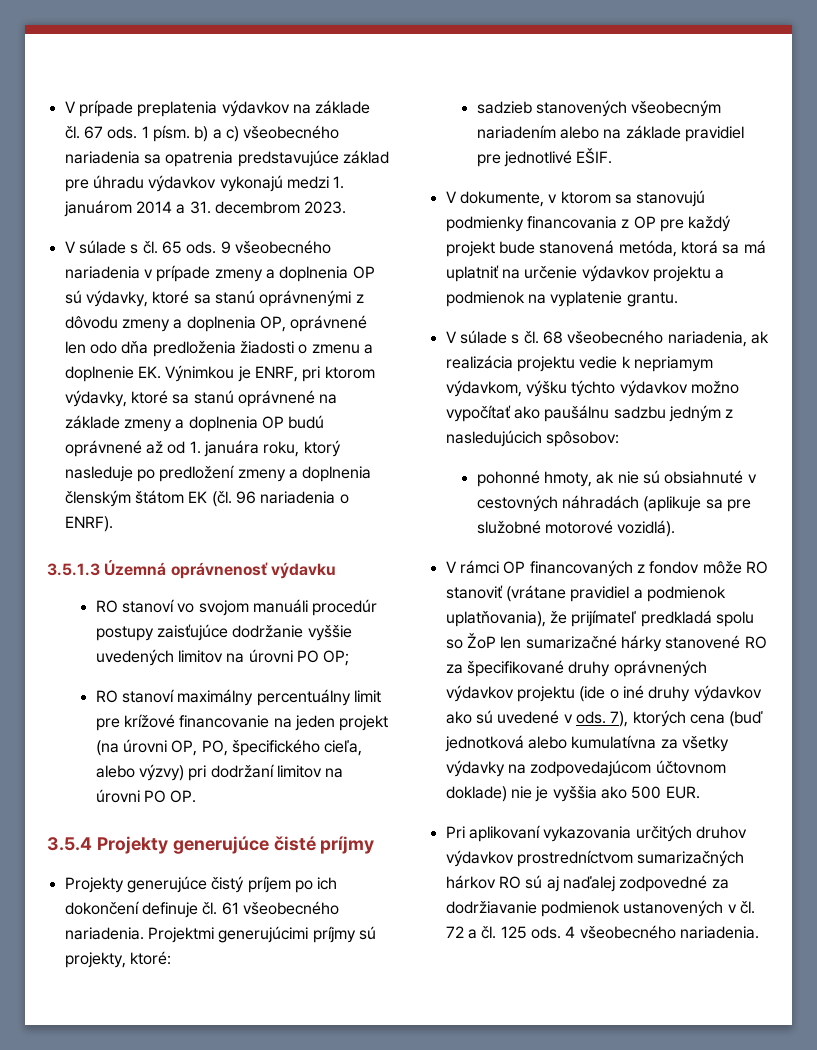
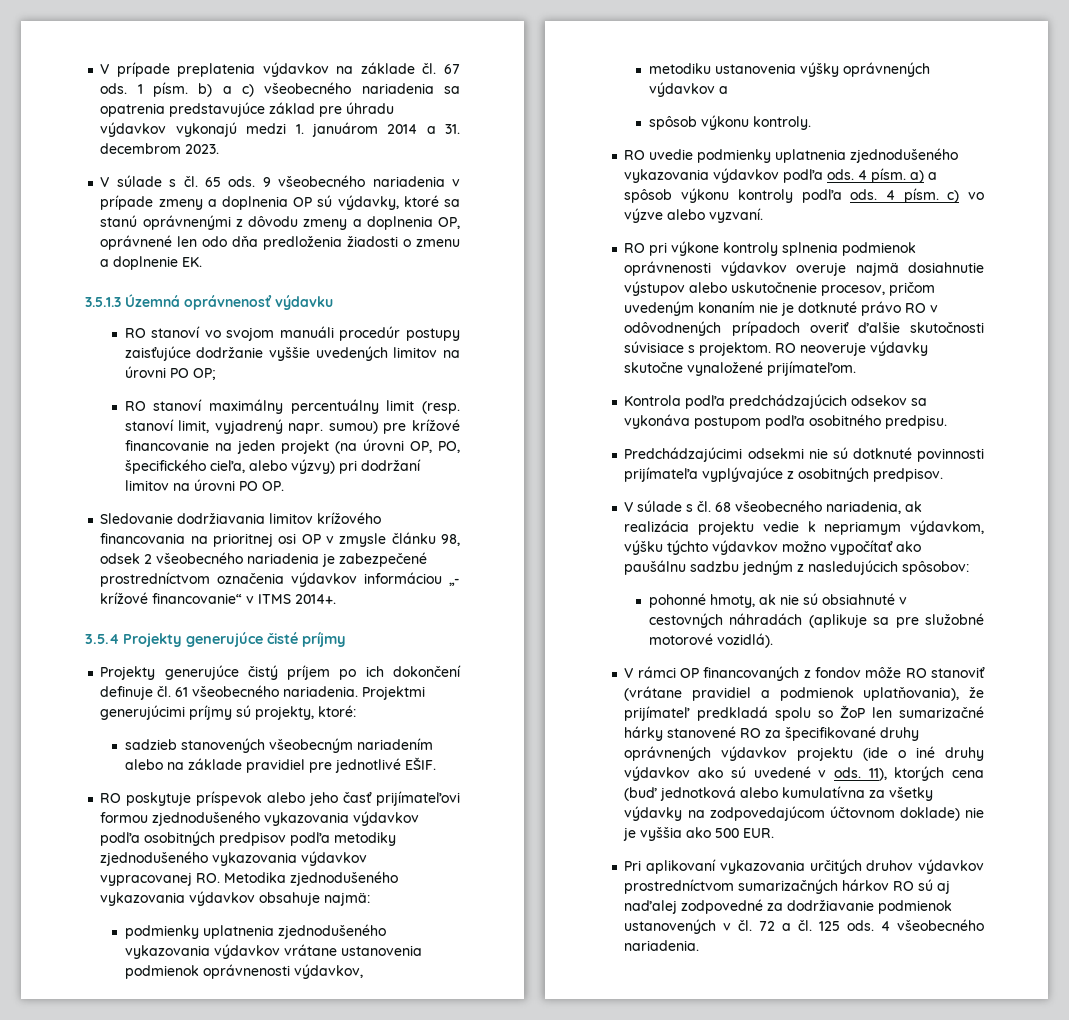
- 9 všeobecného nariadenia v prípade zmeny a doplnenia OP sú výdavky, ktoré sa stanú oprávnenými z dôvodu zmeny a doplnenia OP, oprávnené len odo dňa predloženia žiadosti o zmenu a doplnenie EK. Výnimkou je ENRF, pri ktorom výdavky, ktoré sa stanú oprávnené na základe zmeny a doplnenia OP budú oprávnené až od 1. januára roku, ktorý nasleduje po predložení zmeny a doplnenia členským štátom EK (čl. 96 nariadenia o ENRF).
+ 9 všeobecného nariadenia v prípade zmeny a doplnenia OP sú výdavky, ktoré sa stanú oprávnenými z dôvodu zmeny a doplnenia OP, oprávnené len odo dňa predloženia žiadosti o zmenu a doplnenie EK.
- RO stanoví maximálny percentuálny limit pre krížové financovanie na jeden projekt (na úrovni OP, PO, špecifického cieľa, alebo výzvy) pri dodržaní limitov na úrovni PO OP.
+ RO stanoví maximálny percentuálny limit (resp. stanoví limit, vyjadrený napr. sumou) pre krížové financovanie na jeden projekt (na úrovni OP, PO, špecifického cieľa, alebo výzvy) pri dodržaní limitov na úrovni PO OP.
+ Sledovanie dodržiavania limitov krížového financovania na prioritnej osi OP v zmysle článku 98, odsek 2 všeobecného nariadenia je zabezpečené prostredníctvom označenia výdavkov informáciou „- krížové financovanie“ v ITMS 2014+.
- V dokumente, v ktorom sa stanovujú podmienky financovania z OP pre každý projekt bude stanovená metóda, ktorá sa má uplatniť na určenie výdavkov projektu a podmienok na vyplatenie grantu.
+ RO poskytuje príspevok alebo jeho časť prijímateľovi formou zjednodušeného vykazovania výdavkov podľa osobitných predpisov podľa metodiky zjednodušeného vykazovania výdavkov vypracovanej RO. Metodika zjednodušeného vykazovania výdavkov obsahuje najmä:
+ podmienky uplatnenia zjednodušeného vykazovania výdavkov vrátane ustanovenia podmienok oprávnenosti výdavkov,
+ metodiku ustanovenia výšky oprávnených výdavkov a
+ spôsob výkonu kontroly.
+ RO uvedie podmienky uplatnenia zjednodušeného vykazovania výdavkov podľa ods. 4 písm. a) a spôsob výkonu kontroly podľa ods. 4 písm. c) vo výzve alebo vyzvaní.
+ RO pri výkone kontroly splnenia podmienok oprávnenosti výdavkov overuje najmä dosiahnutie výstupov alebo uskutočnenie procesov, pričom uvedeným konaním nie je dotknuté právo RO v odôvodnených prípadoch overiť ďalšie skutočnosti súvisiace s projektom. RO neoveruje výdavky skutočne vynaložené prijímateľom.
+ Kontrola podľa predchádzajúcich odsekov sa vykonáva postupom podľa osobitného predpisu.
+ Predchádzajúcimi odsekmi nie sú dotknuté povinnosti prijímateľa vyplývajúce z osobitných predpisov.
- 7), ktorých cena (buď jednotková alebo kumulatívna za všetky výdavky na zodpovedajúcom účtovnom doklade) nie je vyššia ako 500 EUR.
+ 11), ktorých cena (buď jednotková alebo kumulatívna za všetky výdavky na zodpovedajúcom účtovnom doklade) nie je vyššia ako 500 EUR.

